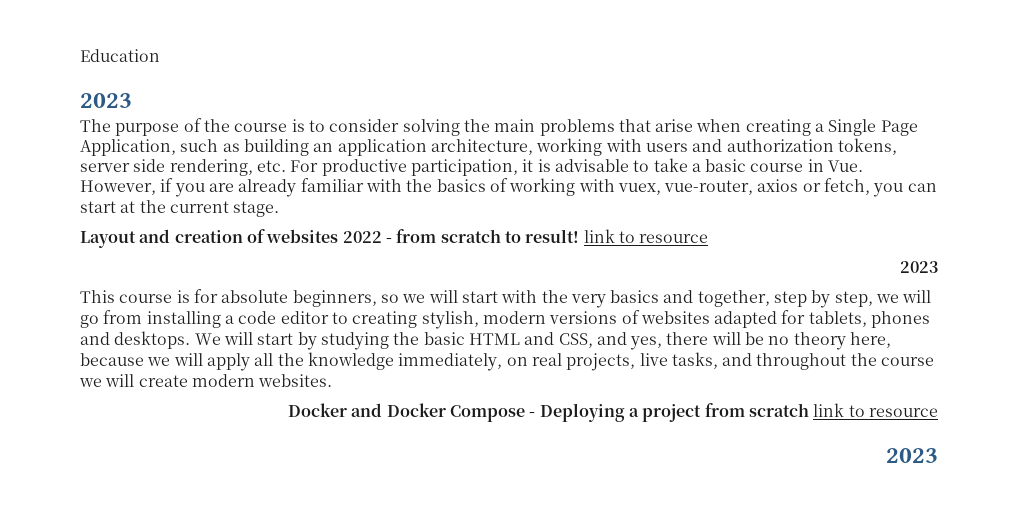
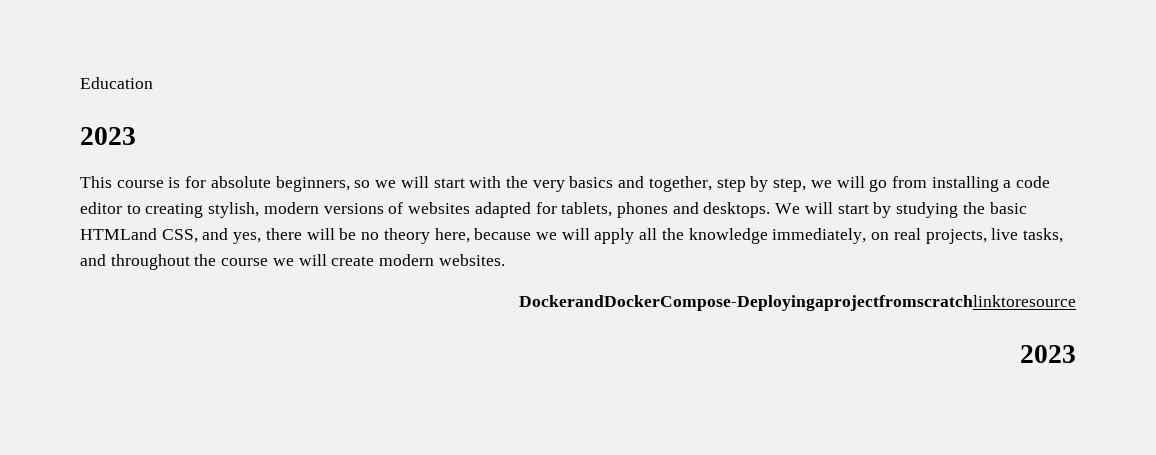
- The purpose of the course is to consider solving the main problems that arise when creating a Single Page Application, such as building an application architecture, working with users and authorization tokens, server side rendering, etc. For productive participation, it is advisable to take a basic course in Vue. However, if you are already familiar with the basics of working with vuex, vue-router, axios or fetch, you can start at the current stage.
- Layout and creation of websites 2022 - from scratch to result! link to resource
- 2023
- We will start by studying the basic HTML and CSS, and yes, there will be no theory here, because we will apply all the knowledge immediately, on real projects, live tasks, and throughout the course we will create modern websites.
+ We will start by studying the basic HTMLand CSS, and yes, there will be no theory here, because we will apply all the knowledge immediately, on real projects, live tasks, and throughout the course we will create modern websites.
- Docker and Docker Compose - Deploying a project from scratch link to resource
+ DockerandDockerCompose-Deployingaprojectfromscratchlinktoresource

